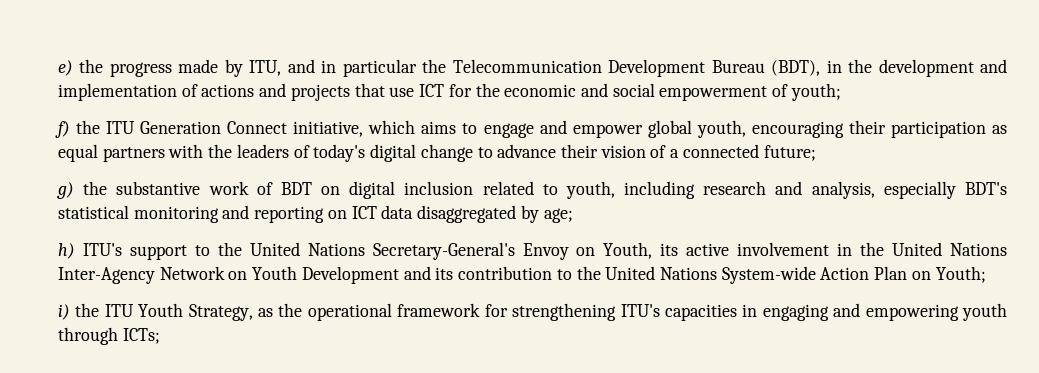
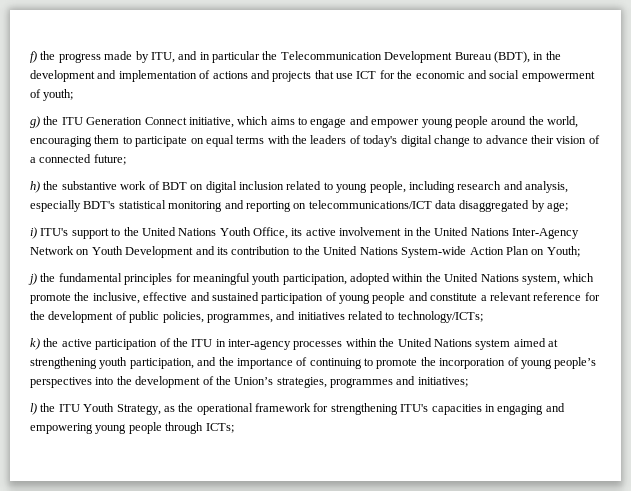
- e) the progress made by ITU, and in particular the Telecommunication Development Bureau (BDT), in the development and implementation of actions and projects that use ICT for the economic and social empowerment of youth;
+ f) the progress made by ITU, and in particular the Telecommunication Development Bureau (BDT), in the development and implementation of actions and projects that use ICT for the economic and social empowerment of youth;
- f) the ITU Generation Connect initiative, which aims to engage and empower global youth, encouraging their participation as equal partners with the leaders of today's digital change to advance their vision of a connected future;
+ g) the ITU Generation Connect initiative, which aims to engage and empower young people around the world, encouraging them to participate on equal terms with the leaders of today's digital change to advance their vision of a connected future;
- g) the substantive work of BDT on digital inclusion related to youth, including research and analysis, especially BDT's statistical monitoring and reporting on ICT data disaggregated by age;
+ h) the substantive work of BDT on digital inclusion related to young people, including research and analysis, especially BDT's statistical monitoring and reporting on telecommunications/ICT data disaggregated by age;
- h) ITU's support to the United Nations Secretary-General's Envoy on Youth, its active involvement in the United Nations Inter-Agency Network on Youth Development and its contribution to the United Nations System-wide Action Plan on Youth;
+ i) ITU's support to the United Nations Youth Office, its active involvement in the United Nations Inter-Agency Network on Youth Development and its contribution to the United Nations System-wide Action Plan on Youth;
- i) the ITU Youth Strategy, as the operational framework for strengthening ITU's capacities in engaging and empowering youth through ICTs;
+ j) the fundamental principles for meaningful youth participation, adopted within the United Nations system, which promote the inclusive, effective and sustained participation of young people and constitute a relevant reference for the development of public policies, programmes, and initiatives related to technology/ICTs;
+ k) the active participation of the ITU in inter-agency processes within the United Nations system aimed at strengthening youth participation, and the importance of continuing to promote the incorporation of young people’s perspectives into the development of the Union’s strategies, programmes and initiatives;
+ l) the ITU Youth Strategy, as the operational framework for strengthening ITU's capacities in engaging and empowering young people through ICTs;

